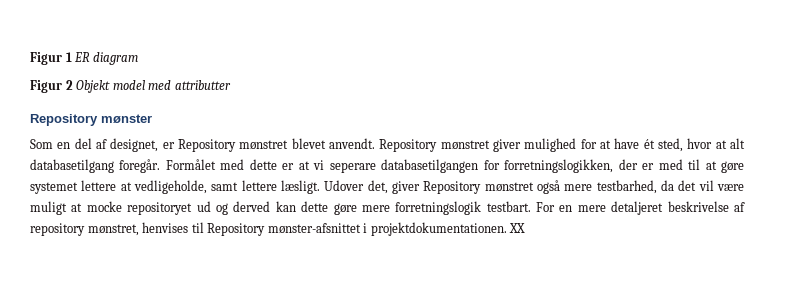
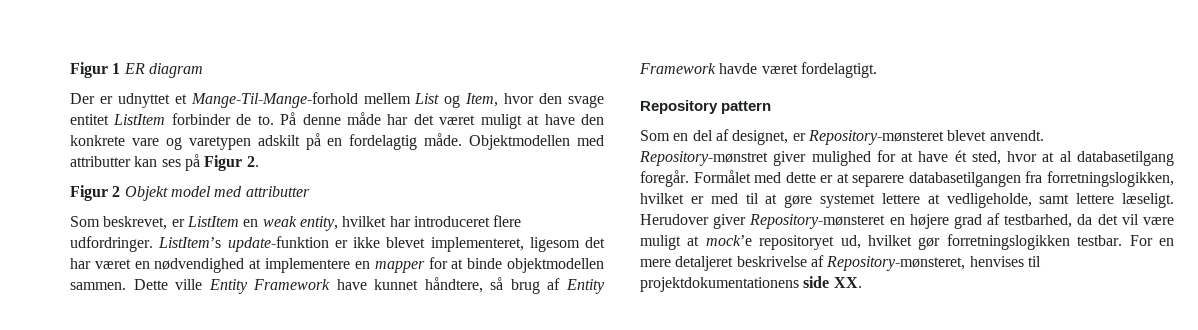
+ Der er udnyttet et Mange-Til-Mange-forhold mellem List og Item, hvor den svage entitet ListItem forbinder de to. På denne måde har det været muligt at have den konkrete vare og varetypen adskilt på en fordelagtig måde. Objektmodellen med attributter kan ses på Figur 2.
- Repository mønster
+ Som beskrevet, er ListItem en weak entity, hvilket har introduceret flere udfordringer. ListItem’s update-funktion er ikke blevet implementeret, ligesom det har været en nødvendighed at implementere en mapper for at binde objektmodellen sammen. Dette ville Entity Framework have kunnet håndtere, så brug af Entity Framework havde været fordelagtigt.
+ Repository pattern
- Som en del af designet, er Repository mønstret blevet anvendt. Repository mønstret giver mulighed for at have ét sted, hvor at alt databasetilgang foregår.
+ Som en del af designet, er Repository-mønsteret blevet anvendt. Repository-mønstret giver mulighed for at have ét sted, hvor at al databasetilgang foregår.
- Formålet med dette er at vi seperare databasetilgangen for forretningslogikken, der er med til at gøre systemet lettere at vedligeholde, samt lettere læsligt. Udover det, giver Repository mønstret også mere testbarhed, da det vil være muligt at mocke repositoryet ud og derved kan dette gøre mere forretningslogik testbart.
+ Formålet med dette er at separere databasetilgangen fra forretningslogikken, hvilket er med til at gøre systemet lettere at vedligeholde, samt lettere læseligt. Herudover giver Repository-mønsteret en højere grad af testbarhed, da det vil være muligt at mock’e repositoryet ud, hvilket gør forretningslogikken testbar.
- For en mere detaljeret beskrivelse af repository mønstret, henvises til Repository mønster-afsnittet i projektdokumentationen. XX
+ For en mere detaljeret beskrivelse af Repository-mønsteret, henvises til projektdokumentationens side XX.

